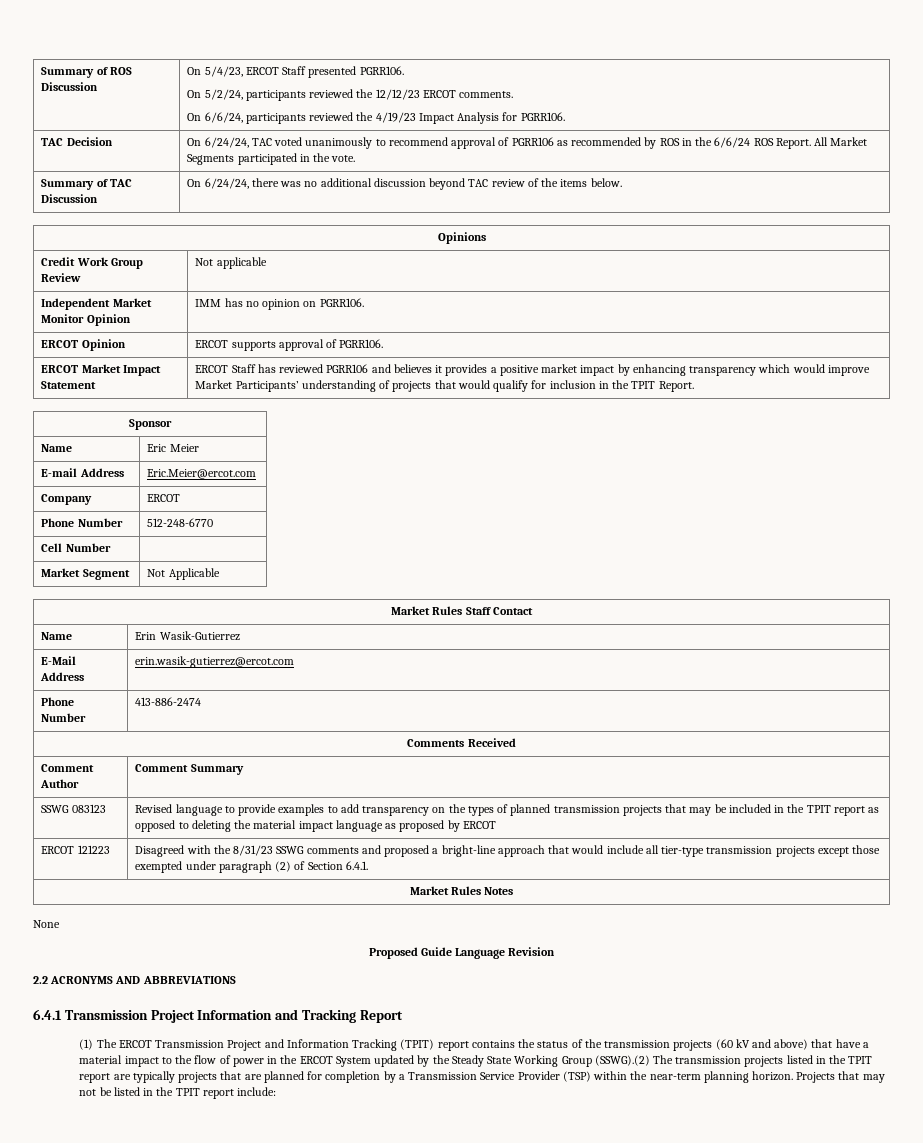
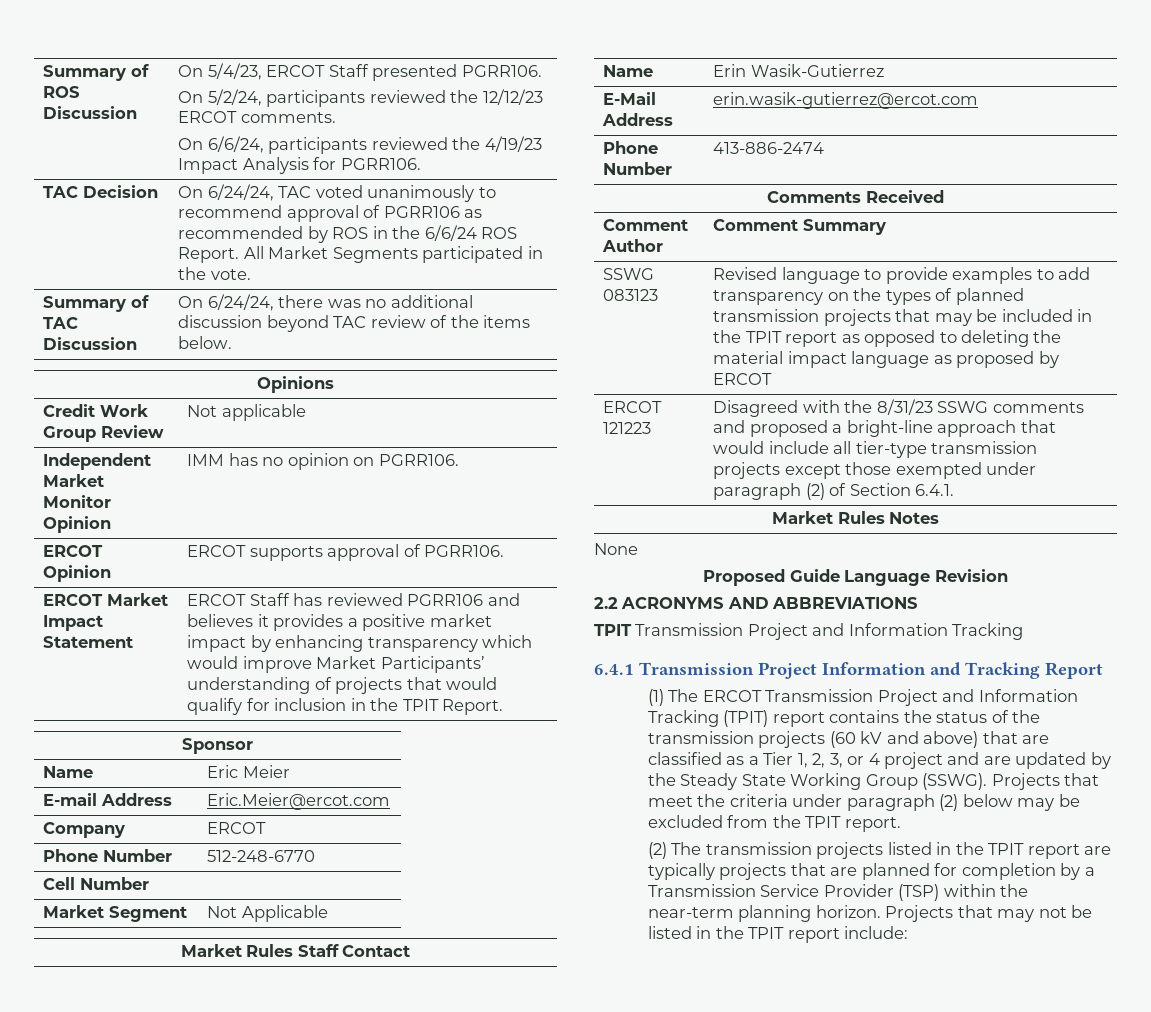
+ TPIT Transmission Project and Information Tracking
- (1) The ERCOT Transmission Project and Information Tracking (TPIT) report contains the status of the transmission projects (60 kV and above) that have a material impact to the flow of power in the ERCOT System updated by the Steady State Working Group (SSWG).(2) The transmission projects listed in the TPIT report are typically projects that are planned for completion by a Transmission Service Provider (TSP) within the near-term planning horizon.
+ (1) The ERCOT Transmission Project and Information Tracking (TPIT) report contains the status of the transmission projects (60 kV and above) that are classified as a Tier 1, 2, 3, or 4 project and are updated by the Steady State Working Group (SSWG). Projects that meet the criteria under paragraph (2) below may be excluded from the TPIT report.
+ (2) The transmission projects listed in the TPIT report are typically projects that are planned for completion by a Transmission Service Provider (TSP) within the near-term planning horizon.

